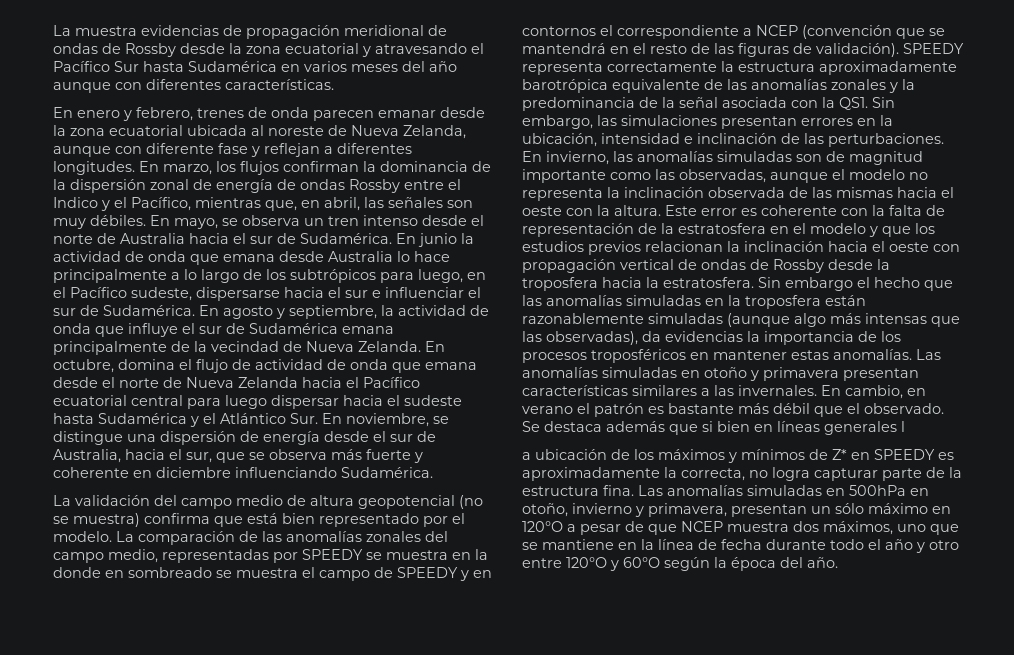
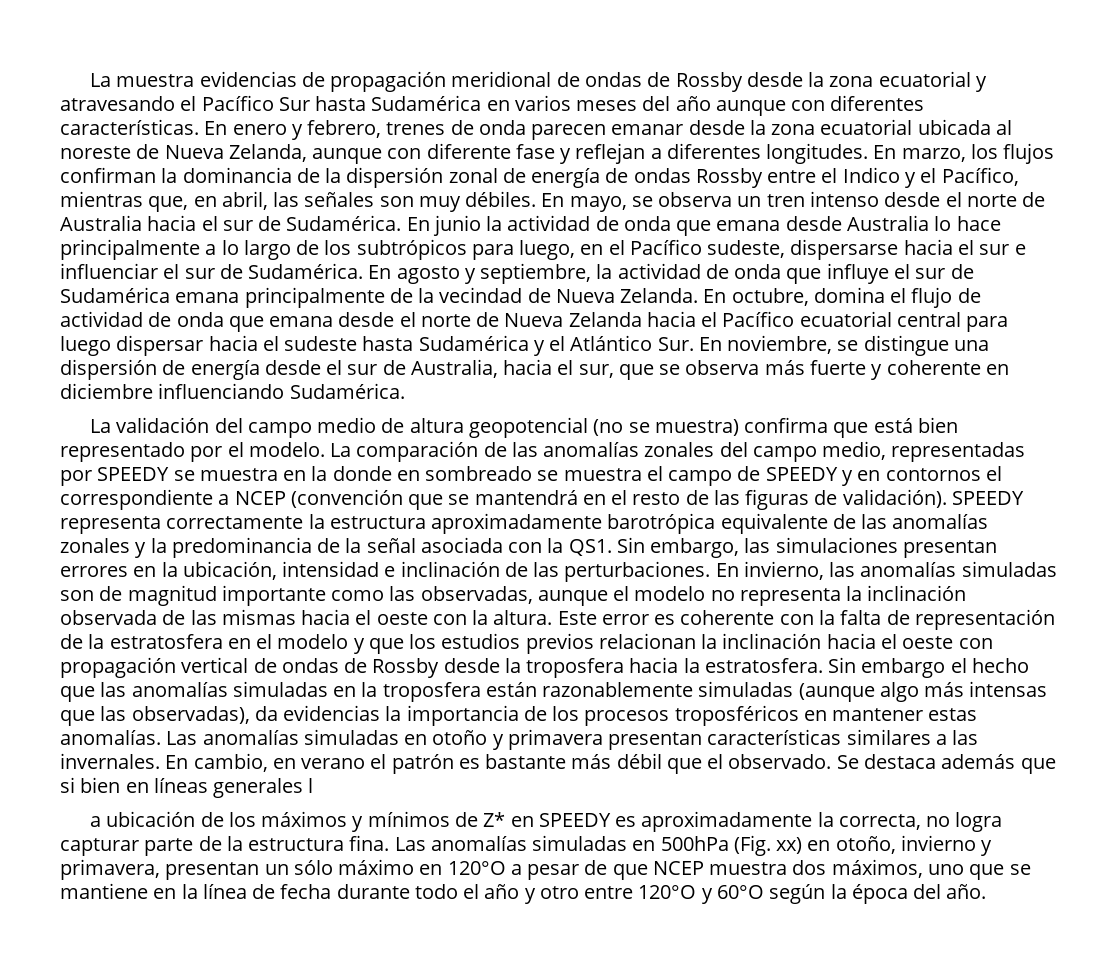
- La muestra evidencias de propagación meridional de ondas de Rossby desde la zona ecuatorial y atravesando el Pacífico Sur hasta Sudamérica en varios meses del año aunque con diferentes características.
- En enero y febrero, trenes de onda parecen emanar desde la zona ecuatorial ubicada al noreste de Nueva Zelanda, aunque con diferente fase y reflejan a diferentes longitudes.
+ La muestra evidencias de propagación meridional de ondas de Rossby desde la zona ecuatorial y atravesando el Pacífico Sur hasta Sudamérica en varios meses del año aunque con diferentes características. En enero y febrero, trenes de onda parecen emanar desde la zona ecuatorial ubicada al noreste de Nueva Zelanda, aunque con diferente fase y reflejan a diferentes longitudes.
- Las anomalías simuladas en 500hPa en otoño, invierno y primavera, presentan un sólo máximo en 120°O a pesar de que NCEP muestra dos máximos, uno que se mantiene en la línea de fecha durante todo el año y otro entre 120°O y 60°O según la época del año.
+ Las anomalías simuladas en 500hPa (Fig. xx) en otoño, invierno y primavera, presentan un sólo máximo en 120°O a pesar de que NCEP muestra dos máximos, uno que se mantiene en la línea de fecha durante todo el año y otro entre 120°O y 60°O según la época del año.

